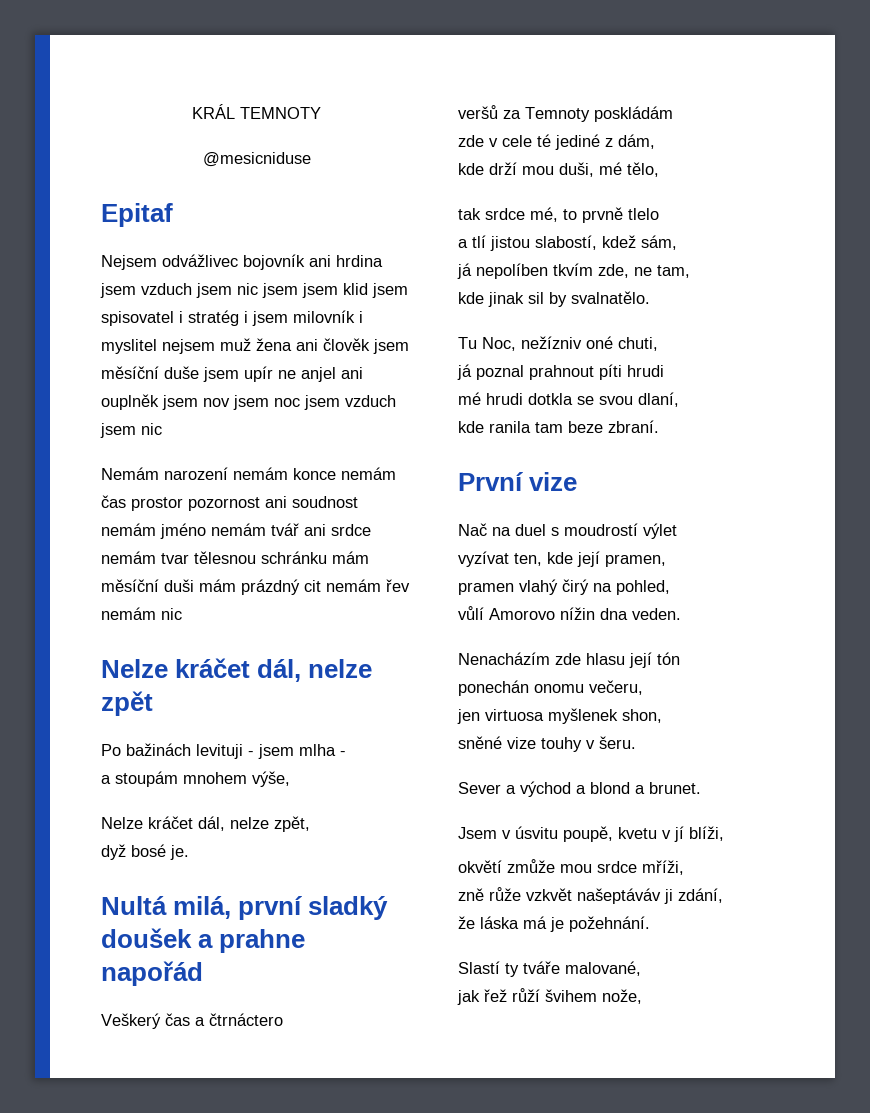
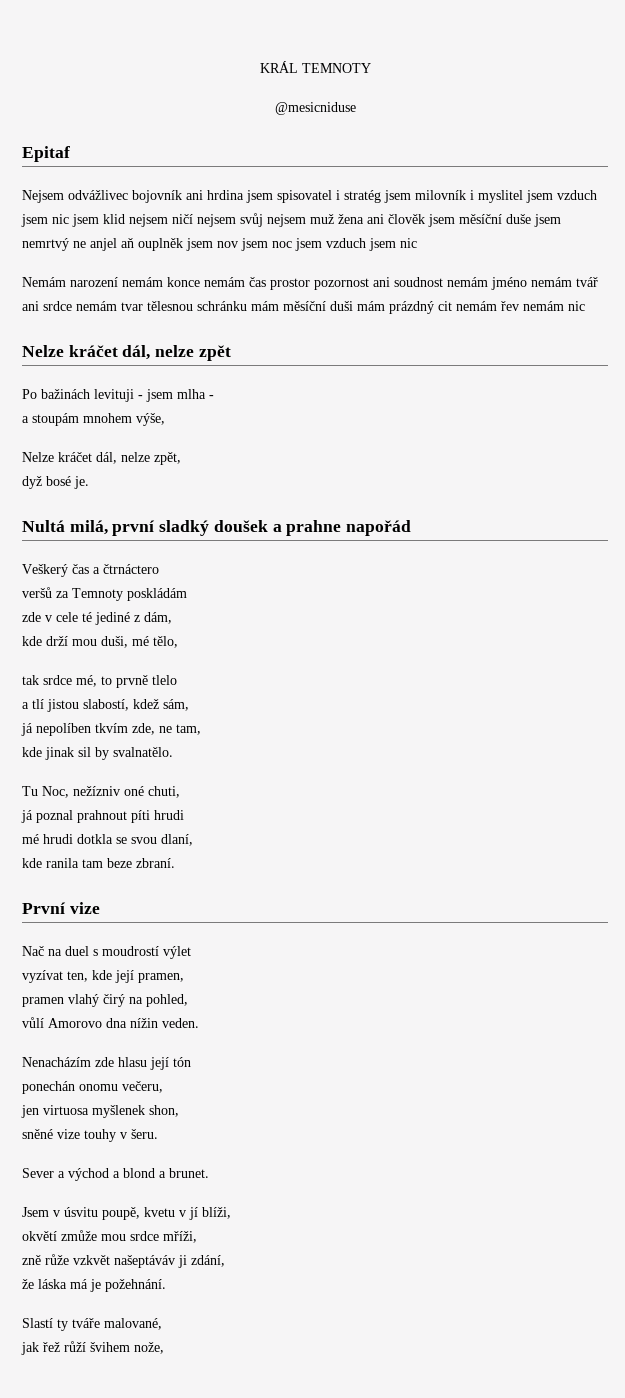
- Nejsem odvážlivec bojovník ani hrdina jsem vzduch jsem nic jsem jsem klid jsem spisovatel i stratég i jsem milovník i myslitel nejsem muž žena ani člověk jsem měsíční duše jsem upír ne anjel ani ouplněk jsem nov jsem noc jsem vzduch jsem nic
+ Nejsem odvážlivec bojovník ani hrdina jsem spisovatel i stratég jsem milovník i myslitel jsem vzduch jsem nic jsem klid nejsem ničí nejsem svůj nejsem muž žena ani člověk jsem měsíční duše jsem nemrtvý ne anjel aň ouplněk jsem nov jsem noc jsem vzduch jsem nic
- vůlí Amorovo nížin dna veden.
+ vůlí Amorovo dna nížin veden.

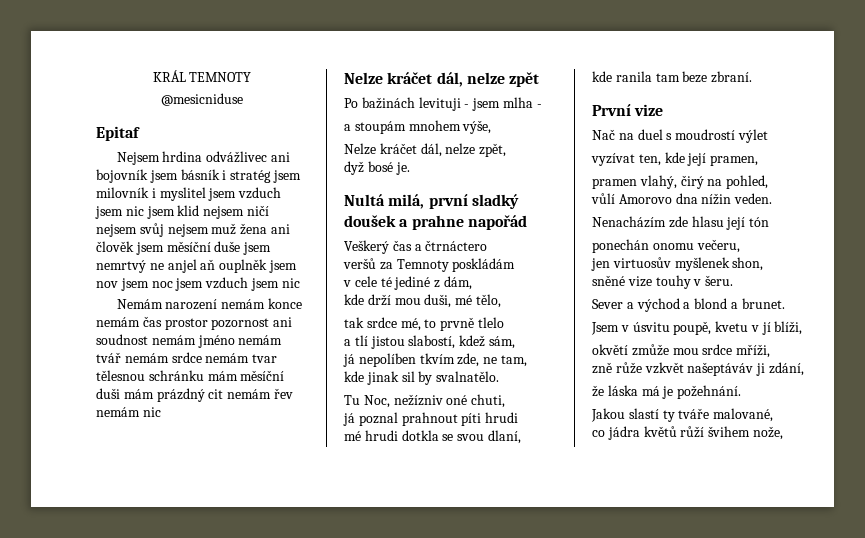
- Nejsem odvážlivec bojovník ani hrdina jsem spisovatel i stratég jsem milovník i myslitel jsem vzduch jsem nic jsem klid nejsem ničí nejsem svůj nejsem muž žena ani člověk jsem měsíční duše jsem nemrtvý ne anjel aň ouplněk jsem nov jsem noc jsem vzduch jsem nic
+ Nejsem hrdina odvážlivec ani bojovník jsem básník i stratég jsem milovník i myslitel jsem vzduch jsem nic jsem klid nejsem ničí nejsem svůj nejsem muž žena ani člověk jsem měsíční duše jsem nemrtvý ne anjel aň ouplněk jsem nov jsem noc jsem vzduch jsem nic
- Nemám narození nemám konce nemám čas prostor pozornost ani soudnost nemám jméno nemám tvář ani srdce nemám tvar tělesnou schránku mám měsíční duši mám prázdný cit nemám řev nemám nic
+ Nemám narození nemám konce nemám čas prostor pozornost ani soudnost nemám jméno nemám tvář nemám srdce nemám tvar tělesnou schránku mám měsíční duši mám prázdný cit nemám řev nemám nic
- zde v cele té jediné z dám,
+ v cele té jediné z dám,
- pramen vlahý čirý na pohled,
+ pramen vlahý, čirý na pohled,
- jen virtuosa myšlenek shon,
+ jen virtuosův myšlenek shon,
- Slastí ty tváře malované,
+ Jakou slastí ty tváře malované,
- jak řež růží švihem nože,
+ co jádra květů růží švihem nože,

